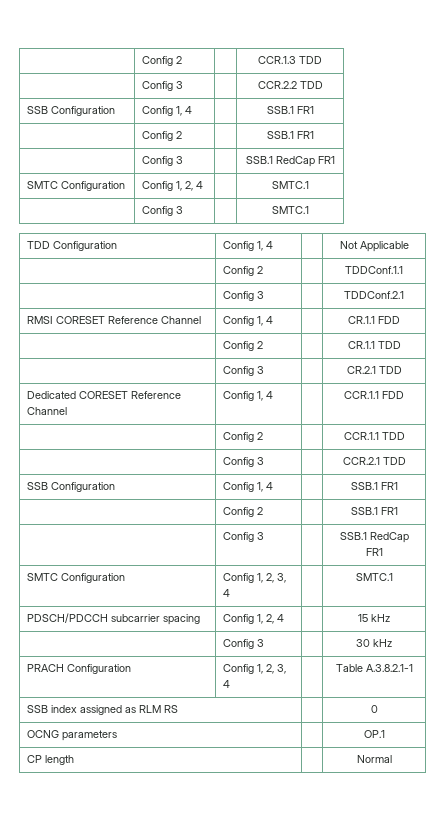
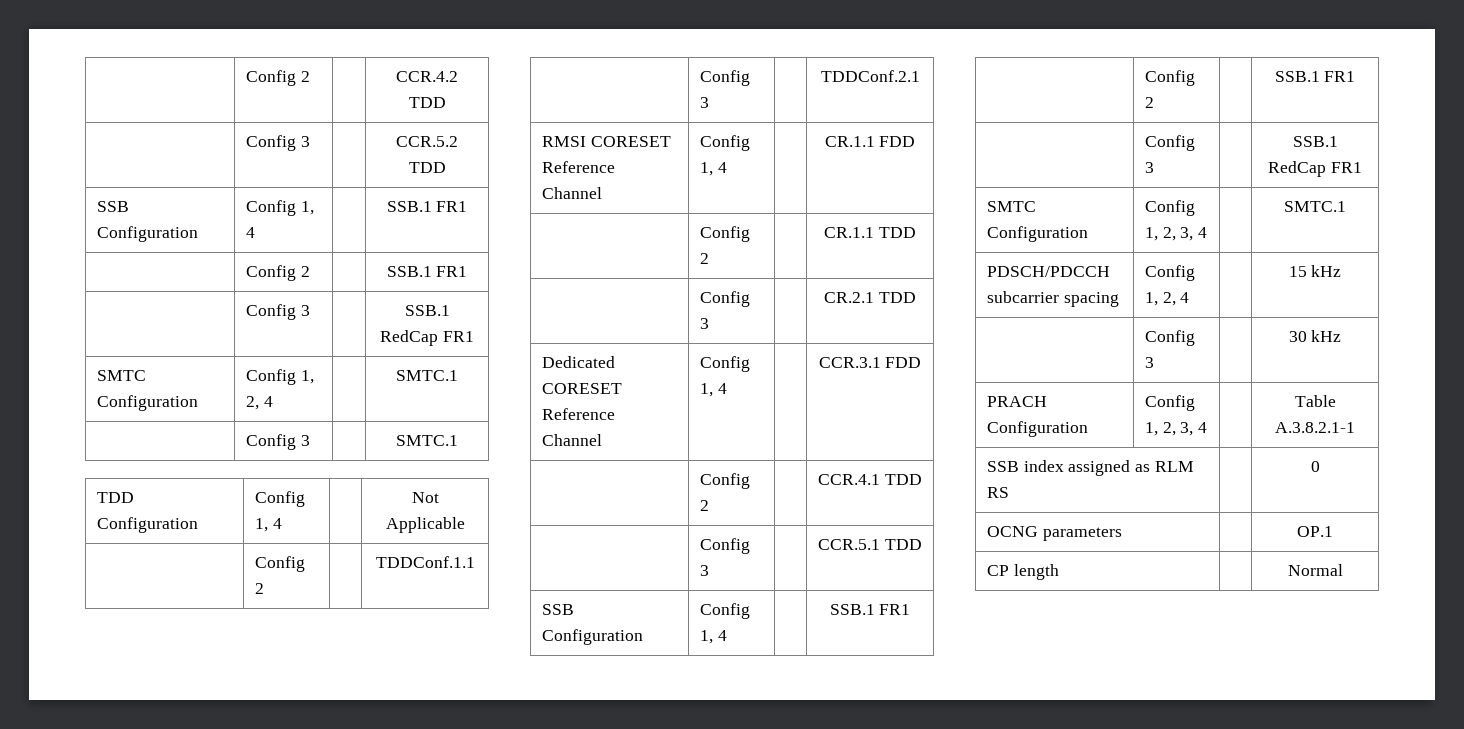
- | Config 2 | | CCR.1.3 TDD
- | Config 3 | | CCR.2.2 TDD
+ | Config 2 | | CCR.4.2 TDD
+ | Config 3 | | CCR.5.2 TDD
- Dedicated CORESET Reference Channel | Config 1, 4 | | CCR.1.1 FDD
- | Config 2 | | CCR.1.1 TDD
- | Config 3 | | CCR.2.1 TDD
+ Dedicated CORESET Reference Channel | Config 1, 4 | | CCR.3.1 FDD
+ | Config 2 | | CCR.4.1 TDD
+ | Config 3 | | CCR.5.1 TDD

